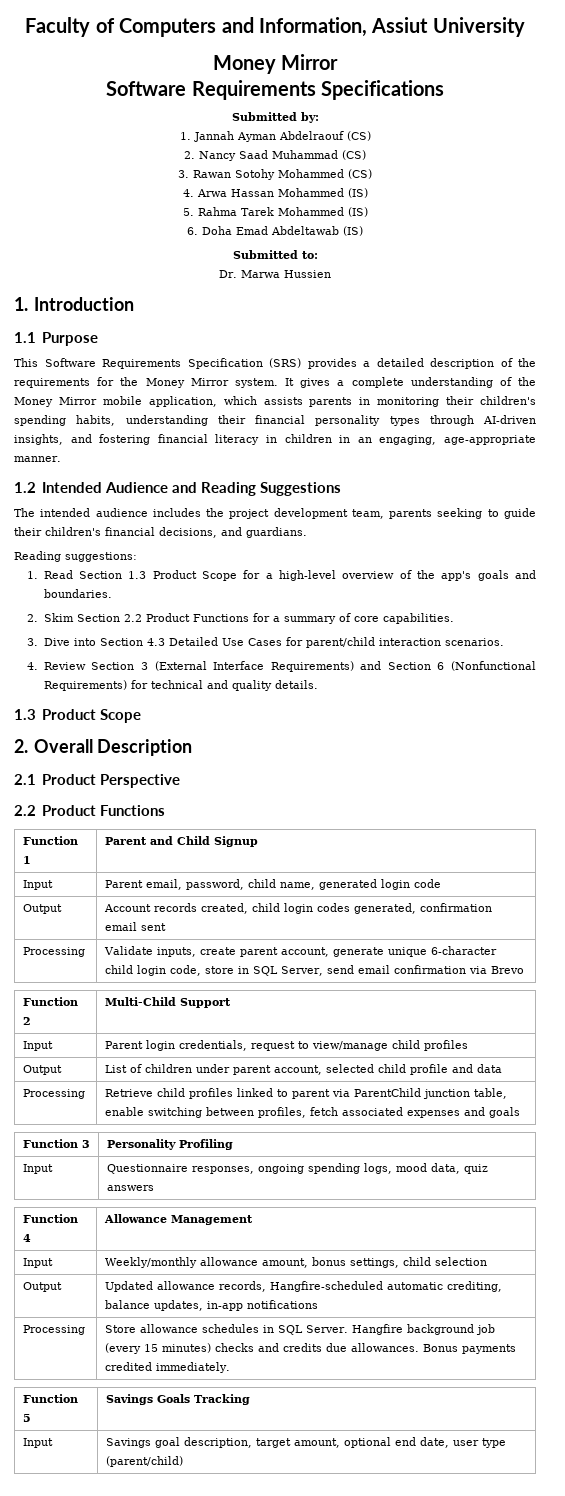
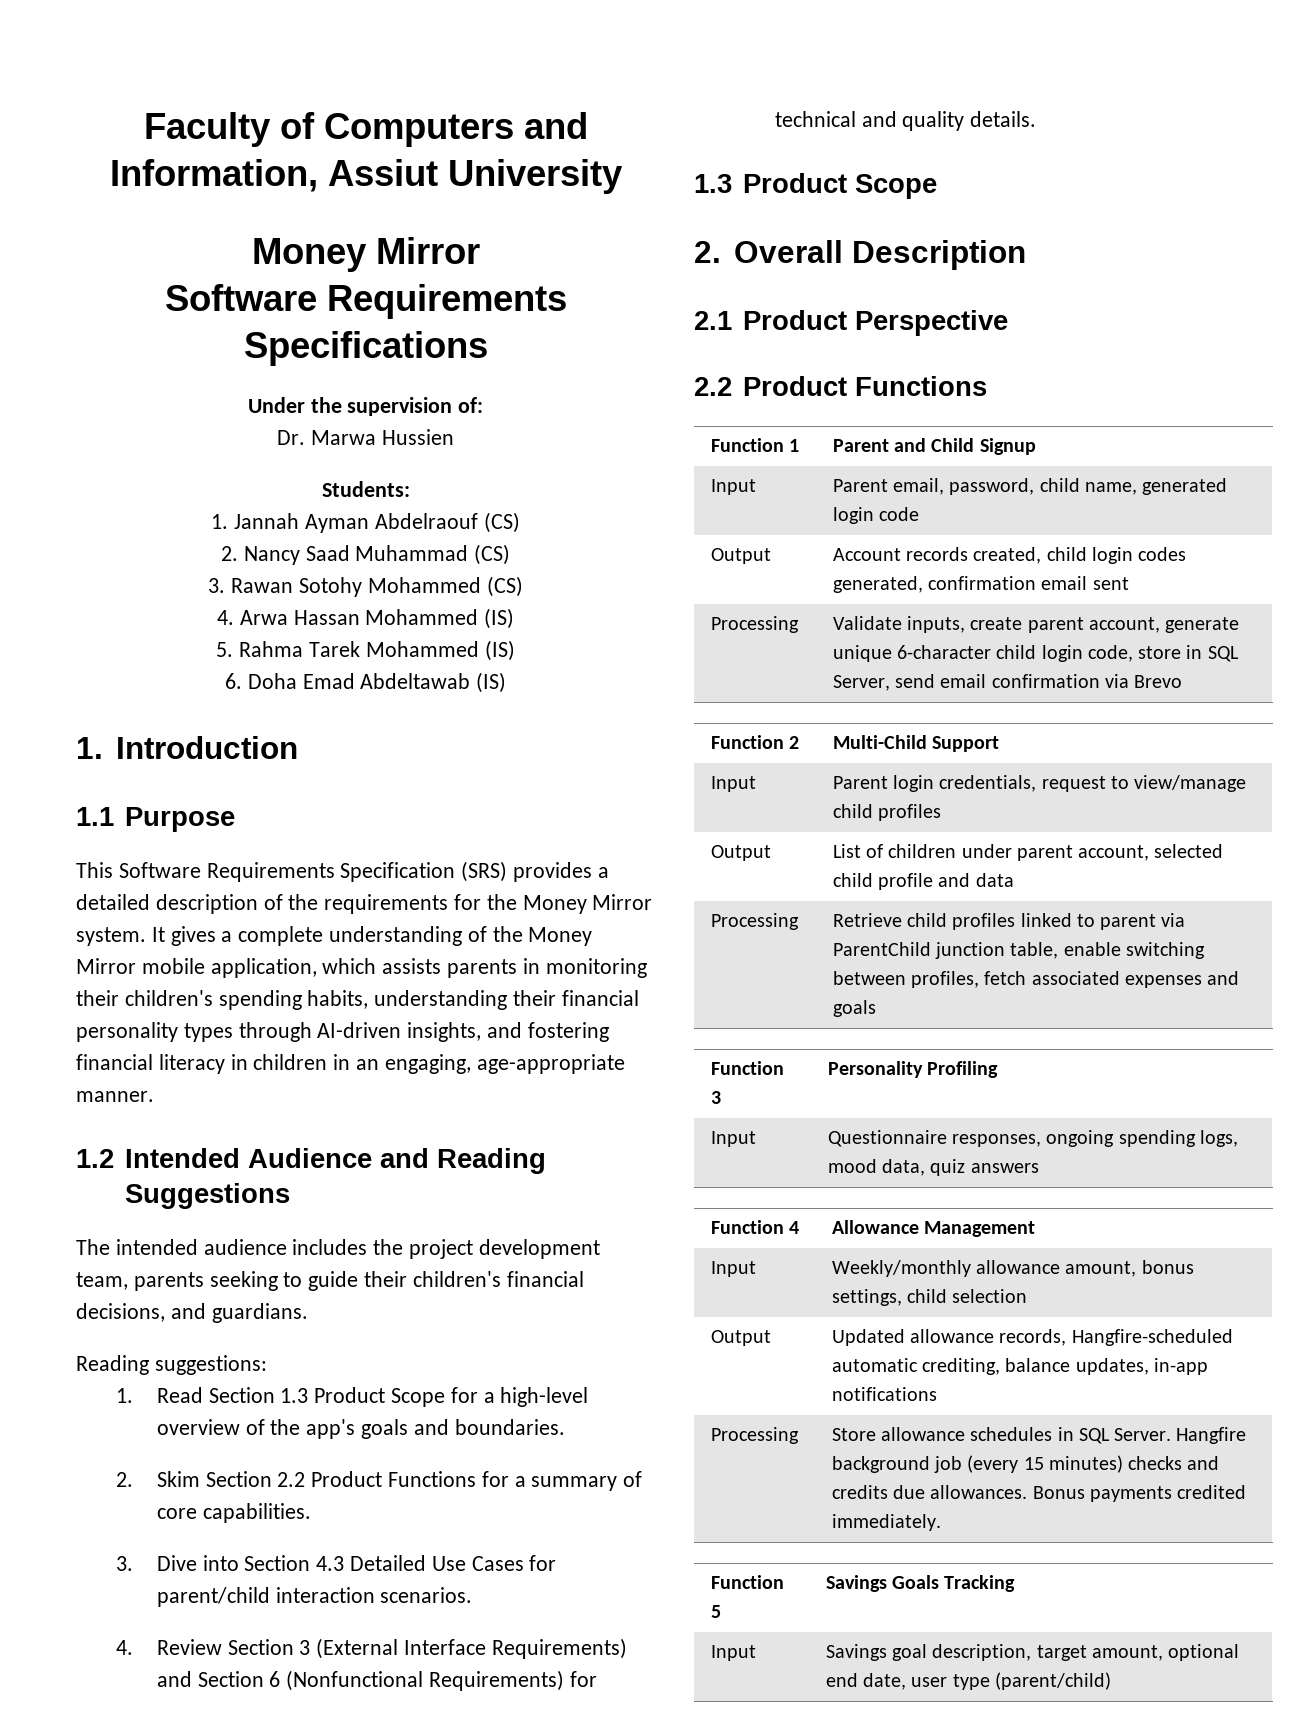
- Submitted by:
+ Under the supervision of:
+ Dr. Marwa Hussien
+ Students:
- Submitted to:
- Dr. Marwa Hussien

